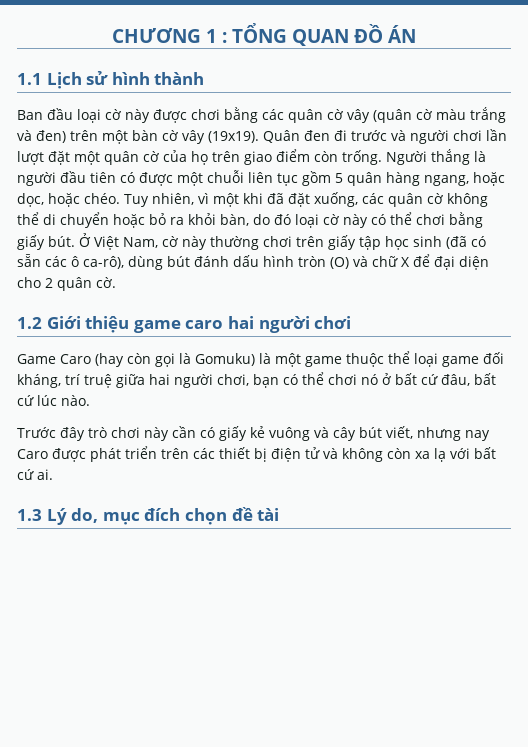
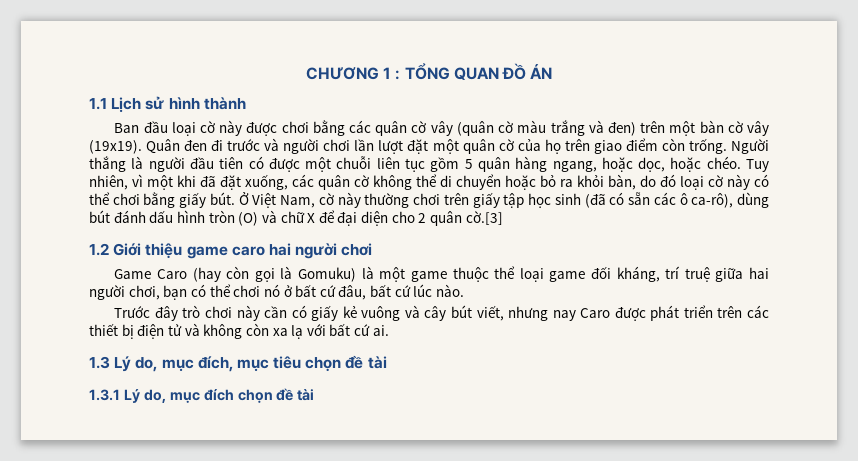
- Ở Việt Nam, cờ này thường chơi trên giấy tập học sinh (đã có sẵn các ô ca-rô), dùng bút đánh dấu hình tròn (O) và chữ X để đại diện cho 2 quân cờ.
+ Ở Việt Nam, cờ này thường chơi trên giấy tập học sinh (đã có sẵn các ô ca-rô), dùng bút đánh dấu hình tròn (O) và chữ X để đại diện cho 2 quân cờ.[3]
- 1.3 Lý do, mục đích chọn đề tài
+ 1.3 Lý do, mục đích, mục tiêu chọn đề tài
+ 1.3.1 Lý do, mục đích chọn đề tài

